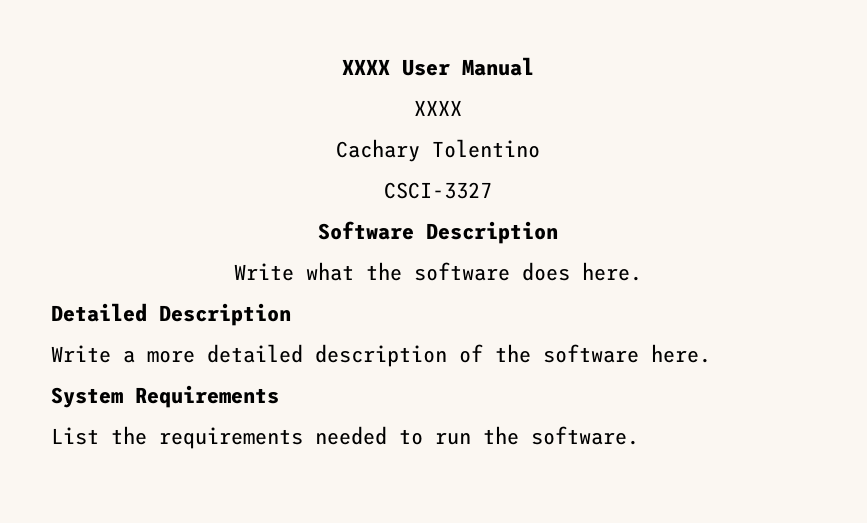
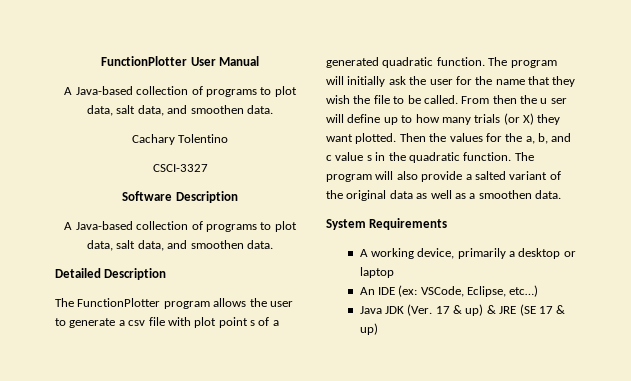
- XXXX User Manual
- XXXX
+ FunctionPlotter User Manual
+ A Java-based collection of programs to plot data, salt data, and smoothen data.
  Software Description
- Write what the software does here.
+ A Java-based collection of programs to plot data, salt data, and smoothen data.
  Detailed Description
- Write a more detailed description of the software here.
+ The FunctionPlotter program allows the user to generate a csv file with plot point s of a generated quadratic function. The program will initially ask the user for the name that they wish the file to be called. From then the u ser will define up to how many trials (or X) they want plotted. Then the values for the a, b, and c value s in the quadratic function. The program will also provide a salted variant of the original data as well as a smoothen data.
  System Requirements
- List the requirements needed to run the software.
+ A working device, primarily a desktop or laptop
+ An IDE (ex: VSCode, Eclipse, etc…)
+ Java JDK (Ver. 17 & up) & JRE (SE 17 & up)

